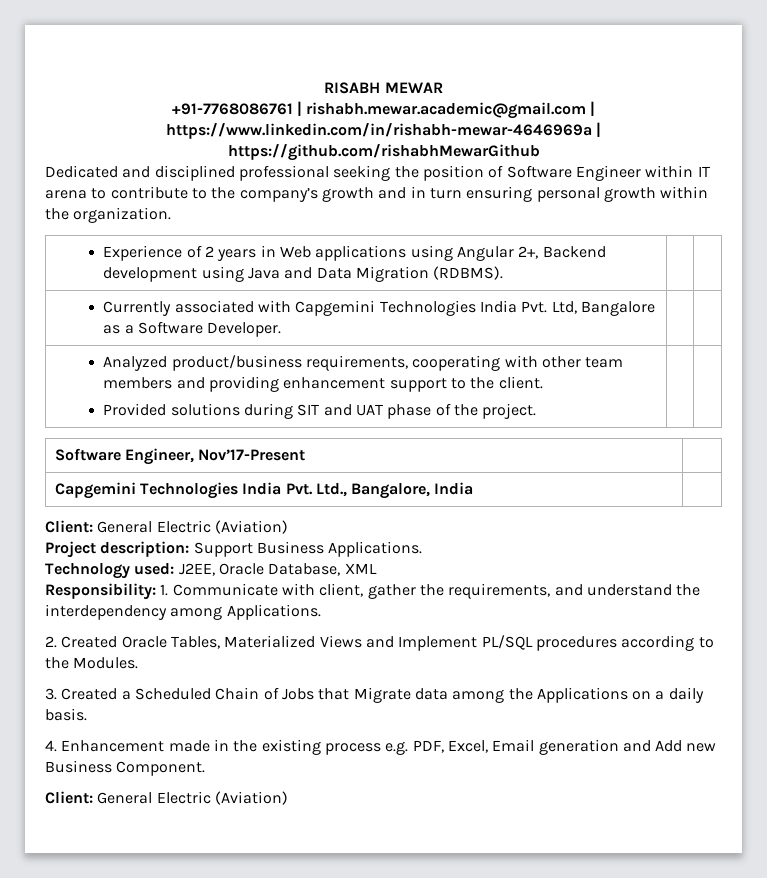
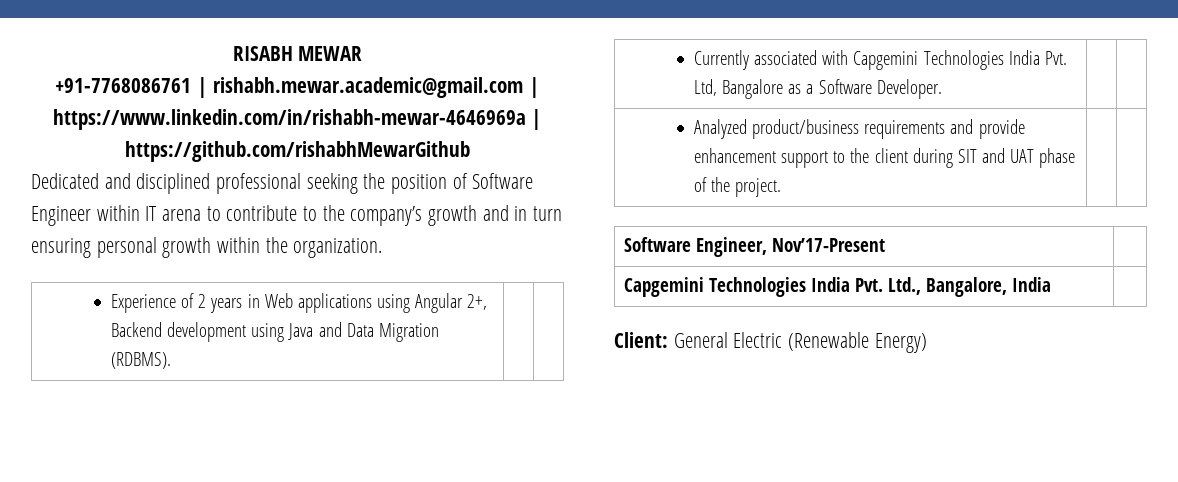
- Analyzed product/business requirements, cooperating with other team members and providing enhancement support to the client.
- Provided solutions during SIT and UAT phase of the project. | |
+ Analyzed product/business requirements and provide enhancement support to the client during SIT and UAT phase of the project. | |
  Capgemini Technologies India Pvt. Ltd., Bangalore, India |
- Client: General Electric (Aviation)
- Project description: Support Business Applications.
- Technology used: J2EE, Oracle Database, XML
- Responsibility: 1. Communicate with client, gather the requirements, and understand the interdependency among Applications.
- 2. Created Oracle Tables, Materialized Views and Implement PL/SQL procedures according to the Modules.
- 3. Created a Scheduled Chain of Jobs that Migrate data among the Applications on a daily basis.
- 4. Enhancement made in the existing process e.g. PDF, Excel, Email generation and Add new Business Component.
- Client: General Electric (Aviation)
+ Client: General Electric (Renewable Energy)

